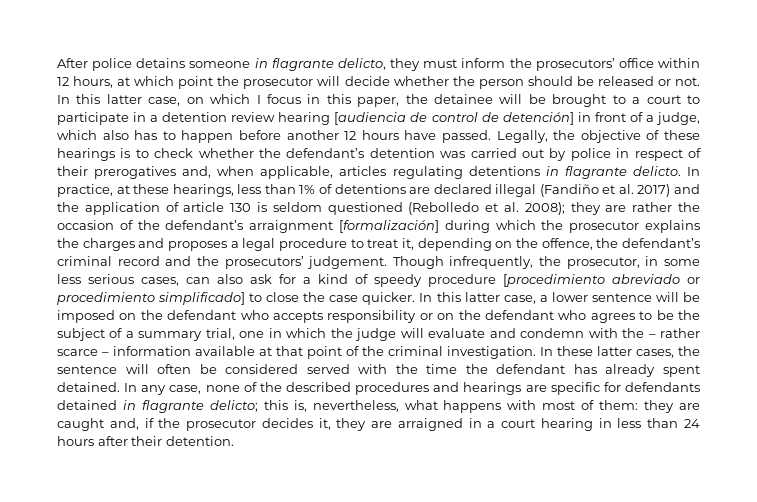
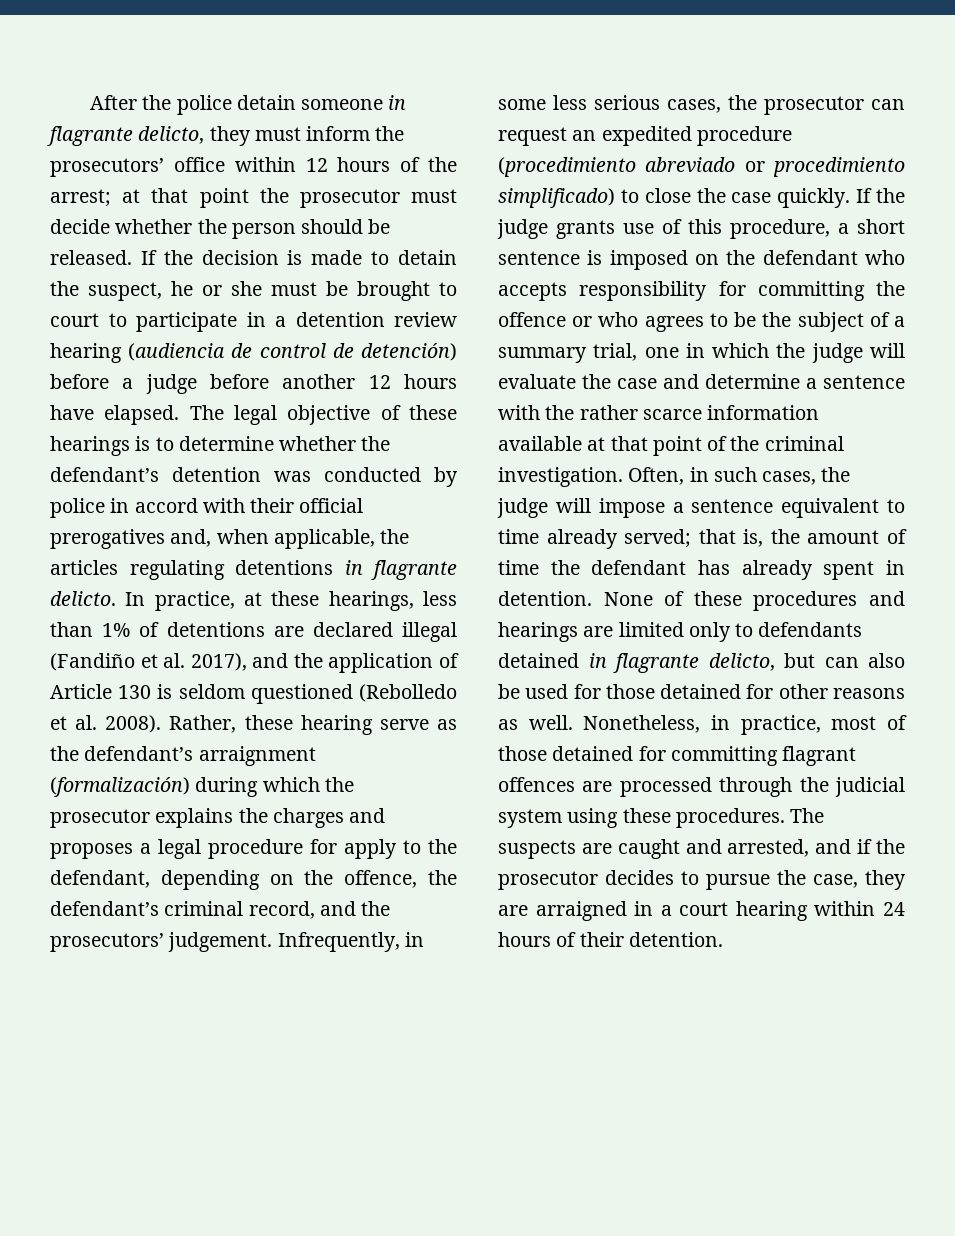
- After police detains someone in flagrante delicto, they must inform the prosecutors’ office within 12 hours, at which point the prosecutor will decide whether the person should be released or not. In this latter case, on which I focus in this paper, the detainee will be brought to a court to participate in a detention review hearing [audiencia de control de detención] in front of a judge, which also has to happen before another 12 hours have passed. Legally, the objective of these hearings is to check whether the defendant’s detention was carried out by police in respect of their prerogatives and, when applicable, articles regulating detentions in flagrante delicto.
+ After the police detain someone in flagrante delicto, they must inform the prosecutors’ office within 12 hours of the arrest; at that point the prosecutor must decide whether the person should be released. If the decision is made to detain the suspect, he or she must be brought to court to participate in a detention review hearing (audiencia de control de detención) before a judge before another 12 hours have elapsed. The legal objective of these hearings is to determine whether the defendant’s detention was conducted by police in accord with their official prerogatives and, when applicable, the articles regulating detentions in flagrante delicto.
- In practice, at these hearings, less than 1% of detentions are declared illegal (Fandiño et al. 2017) and the application of article 130 is seldom questioned (Rebolledo et al. 2008); they are rather the occasion of the defendant’s arraignment [formalización] during which the prosecutor explains the charges and proposes a legal procedure to treat it, depending on the offence, the defendant’s criminal record and the prosecutors’ judgement.
+ In practice, at these hearings, less than 1% of detentions are declared illegal (Fandiño et al. 2017), and the application of Article 130 is seldom questioned (Rebolledo et al. 2008). Rather, these hearing serve as the defendant’s arraignment (formalización) during which the prosecutor explains the charges and proposes a legal procedure for apply to the defendant, depending on the offence, the defendant’s criminal record, and the prosecutors’ judgement.
- Though infrequently, the prosecutor, in some less serious cases, can also ask for a kind of speedy procedure [procedimiento abreviado or procedimiento simplificado] to close the case quicker. In this latter case, a lower sentence will be imposed on the defendant who accepts responsibility or on the defendant who agrees to be the subject of a summary trial, one in which the judge will evaluate and condemn with the – rather scarce – information available at that point of the criminal investigation.
+ Infrequently, in some less serious cases, the prosecutor can request an expedited procedure (procedimiento abreviado or procedimiento simplificado) to close the case quickly. If the judge grants use of this procedure, a short sentence is imposed on the defendant who accepts responsibility for committing the offence or who agrees to be the subject of a summary trial, one in which the judge will evaluate the case and determine a sentence with the rather scarce information available at that point of the criminal investigation.
- In these latter cases, the sentence will often be considered served with the time the defendant has already spent detained. In any case, none of the described procedures and hearings are specific for defendants detained in flagrante delicto; this is, nevertheless, what happens with most of them: they are caught and, if the prosecutor decides it, they are arraigned in a court hearing in less than 24 hours after their detention.
+ Often, in such cases, the judge will impose a sentence equivalent to time already served; that is, the amount of time the defendant has already spent in detention. None of these procedures and hearings are limited only to defendants detained in flagrante delicto, but can also be used for those detained for other reasons as well. Nonetheless, in practice, most of those detained for committing flagrant offences are processed through the judicial system using these procedures. The suspects are caught and arrested, and if the prosecutor decides to pursue the case, they are arraigned in a court hearing within 24 hours of their detention.

